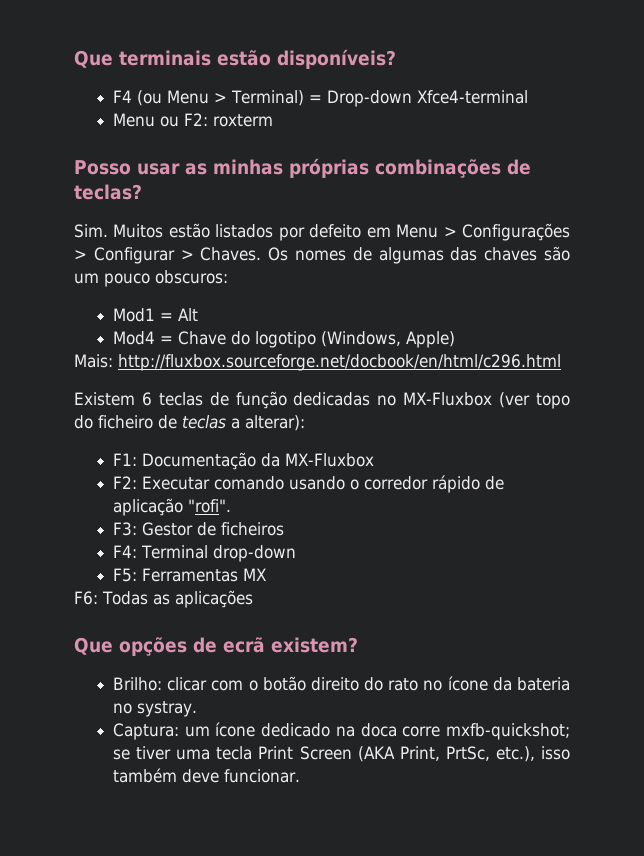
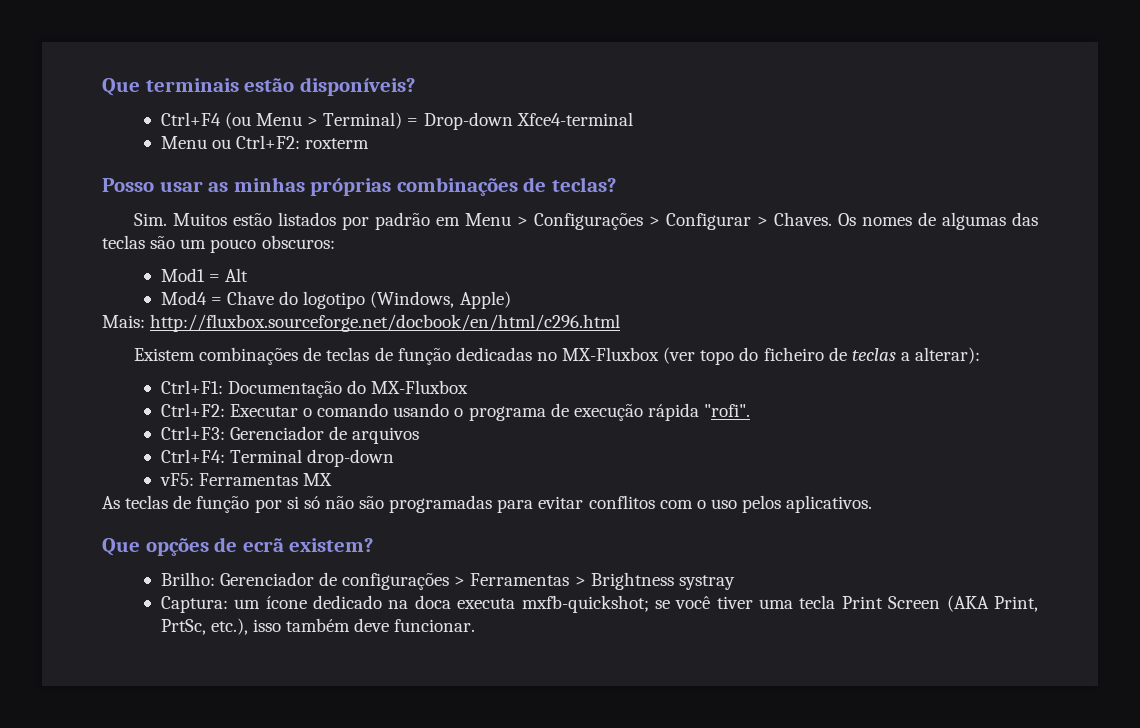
- F4 (ou Menu > Terminal) = Drop-down Xfce4-terminal
+ Ctrl+F4 (ou Menu > Terminal) = Drop-down Xfce4-terminal
- Menu ou F2: roxterm
+ Menu ou Ctrl+F2: roxterm
- Sim. Muitos estão listados por defeito em Menu > Configurações > Configurar > Chaves.
+ Sim. Muitos estão listados por padrão em Menu > Configurações > Configurar > Chaves.
- Os nomes de algumas das chaves são um pouco obscuros:
+ Os nomes de algumas das teclas são um pouco obscuros:
- Existem 6 teclas de função dedicadas no MX-Fluxbox (ver topo do ficheiro de teclas a alterar):
+ Existem combinações de teclas de função dedicadas no MX-Fluxbox (ver topo do ficheiro de teclas a alterar):
- F1: Documentação da MX-Fluxbox
- F2: Executar comando usando o corredor rápido de aplicação "rofi".
- F3: Gestor de ficheiros
- F4: Terminal drop-down
+ Ctrl+F1: Documentação do MX-Fluxbox
+ Ctrl+F2: Executar o comando usando o programa de execução rápida "rofi".
+ Ctrl+F3: Gerenciador de arquivos
+ Ctrl+F4: Terminal drop-down
- F5: Ferramentas MX
+ vF5: Ferramentas MX
- F6: Todas as aplicações
+ As teclas de função por si só não são programadas para evitar conflitos com o uso pelos aplicativos.
- Brilho: clicar com o botão direito do rato no ícone da bateria no systray.
+ Brilho: Gerenciador de configurações > Ferramentas > Brightness systray
- Captura: um ícone dedicado na doca corre mxfb-quickshot; se tiver uma tecla Print Screen (AKA Print, PrtSc, etc.), isso também deve funcionar.
+ Captura: um ícone dedicado na doca executa mxfb-quickshot; se você tiver uma tecla Print Screen (AKA Print, PrtSc, etc.), isso também deve funcionar.

